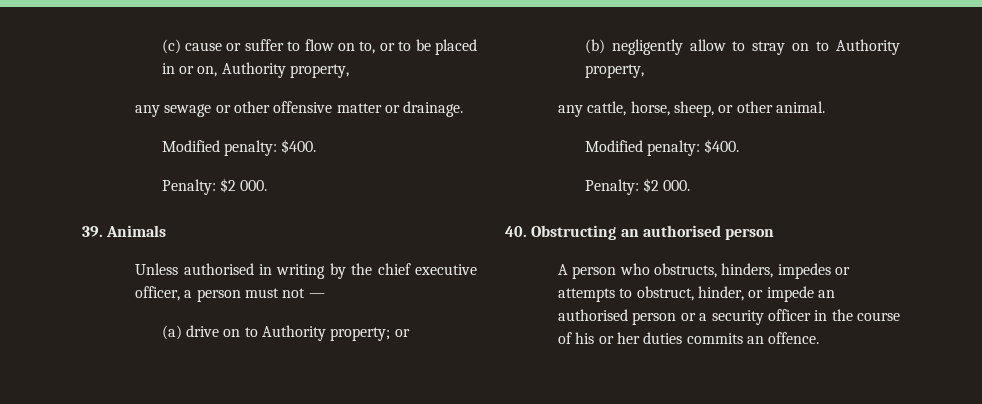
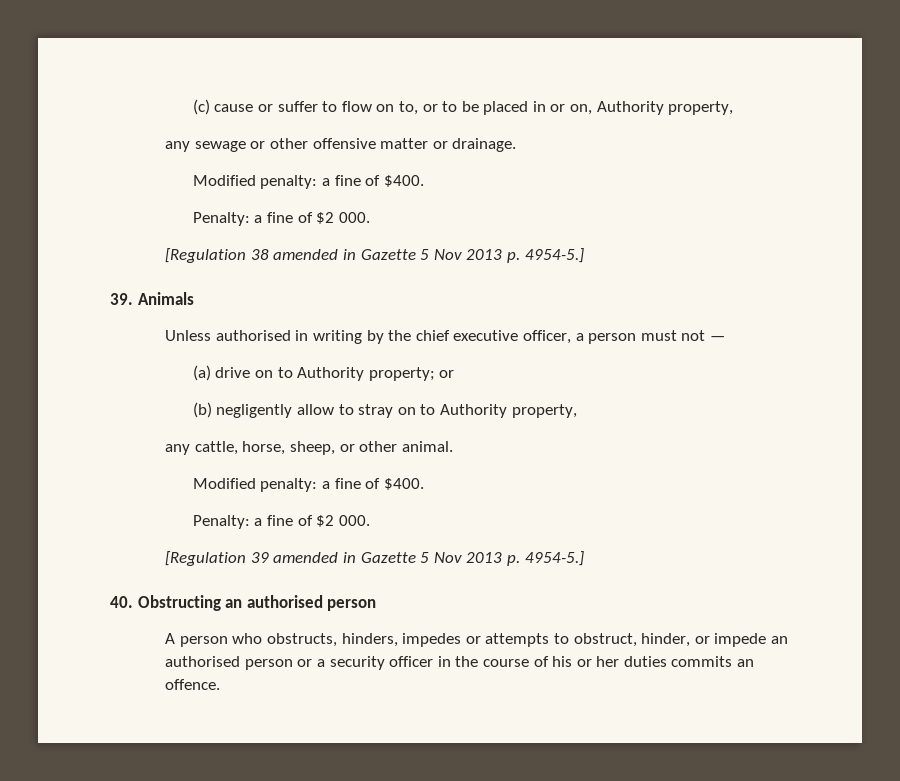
  any sewage or other offensive matter or drainage.
- Modified penalty: $400.
- Penalty: $2 000.
+ Modified penalty: a fine of $400.
+ Penalty: a fine of $2 000.
+ [Regulation 38 amended in Gazette 5 Nov 2013 p. 4954-5.]
  any cattle, horse, sheep, or other animal.
- Modified penalty: $400.
- Penalty: $2 000.
+ Modified penalty: a fine of $400.
+ Penalty: a fine of $2 000.
+ [Regulation 39 amended in Gazette 5 Nov 2013 p. 4954-5.]

